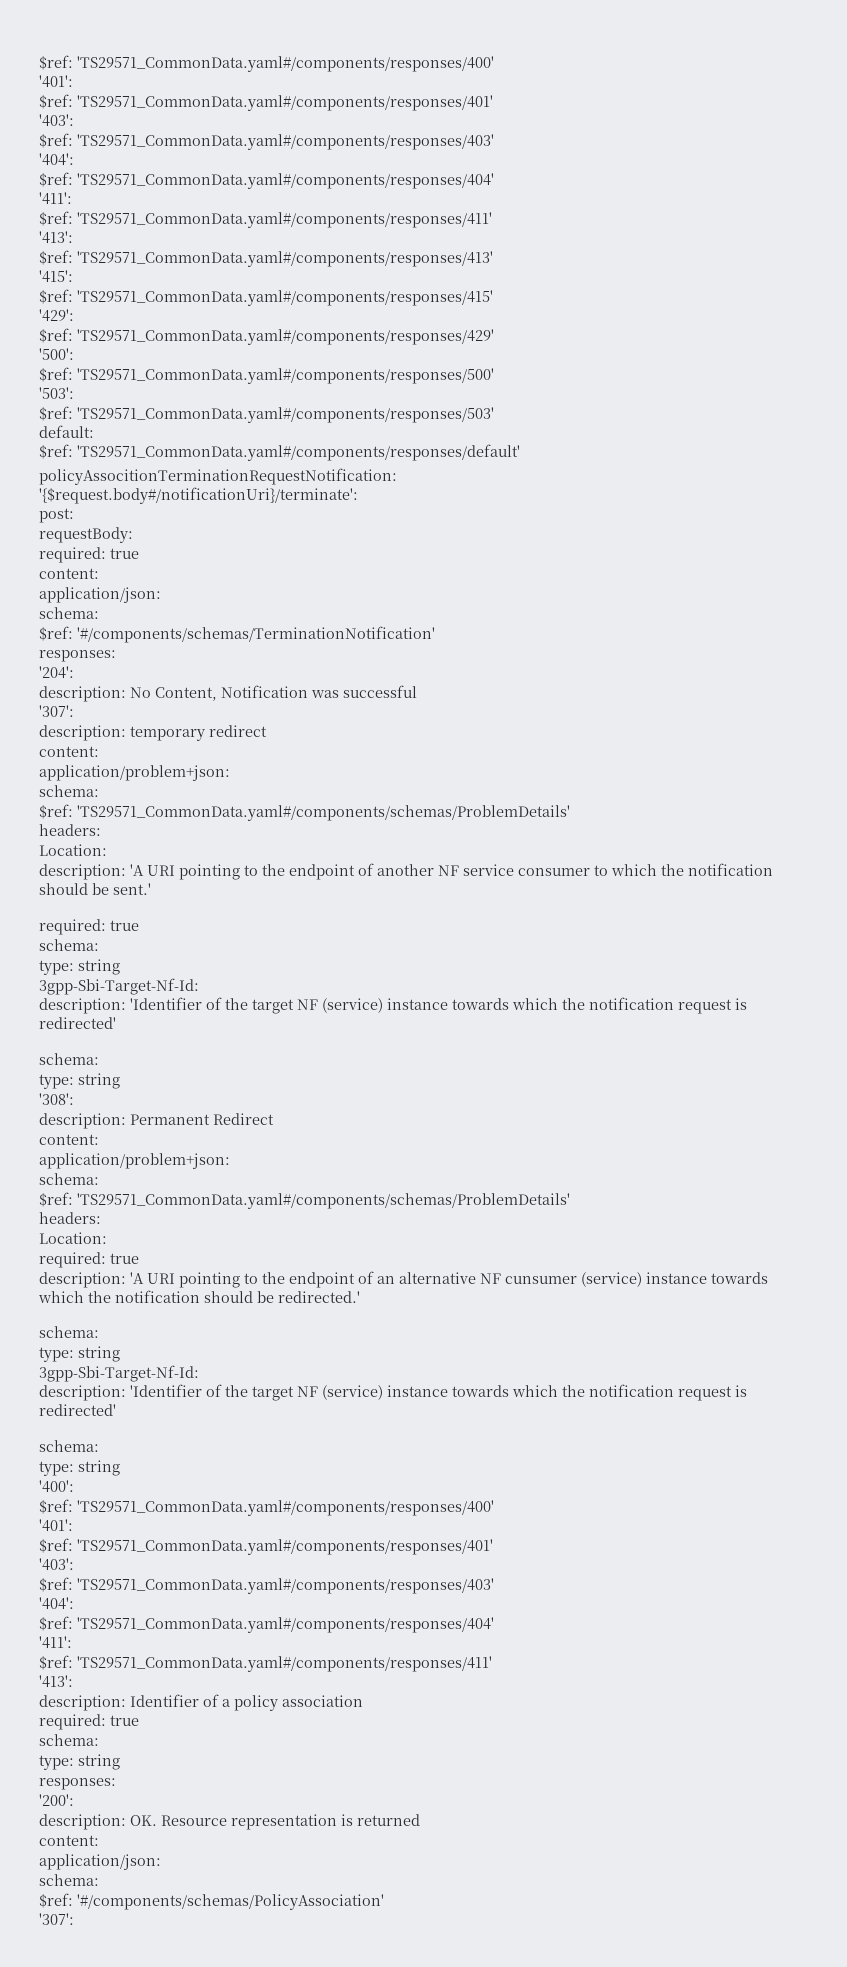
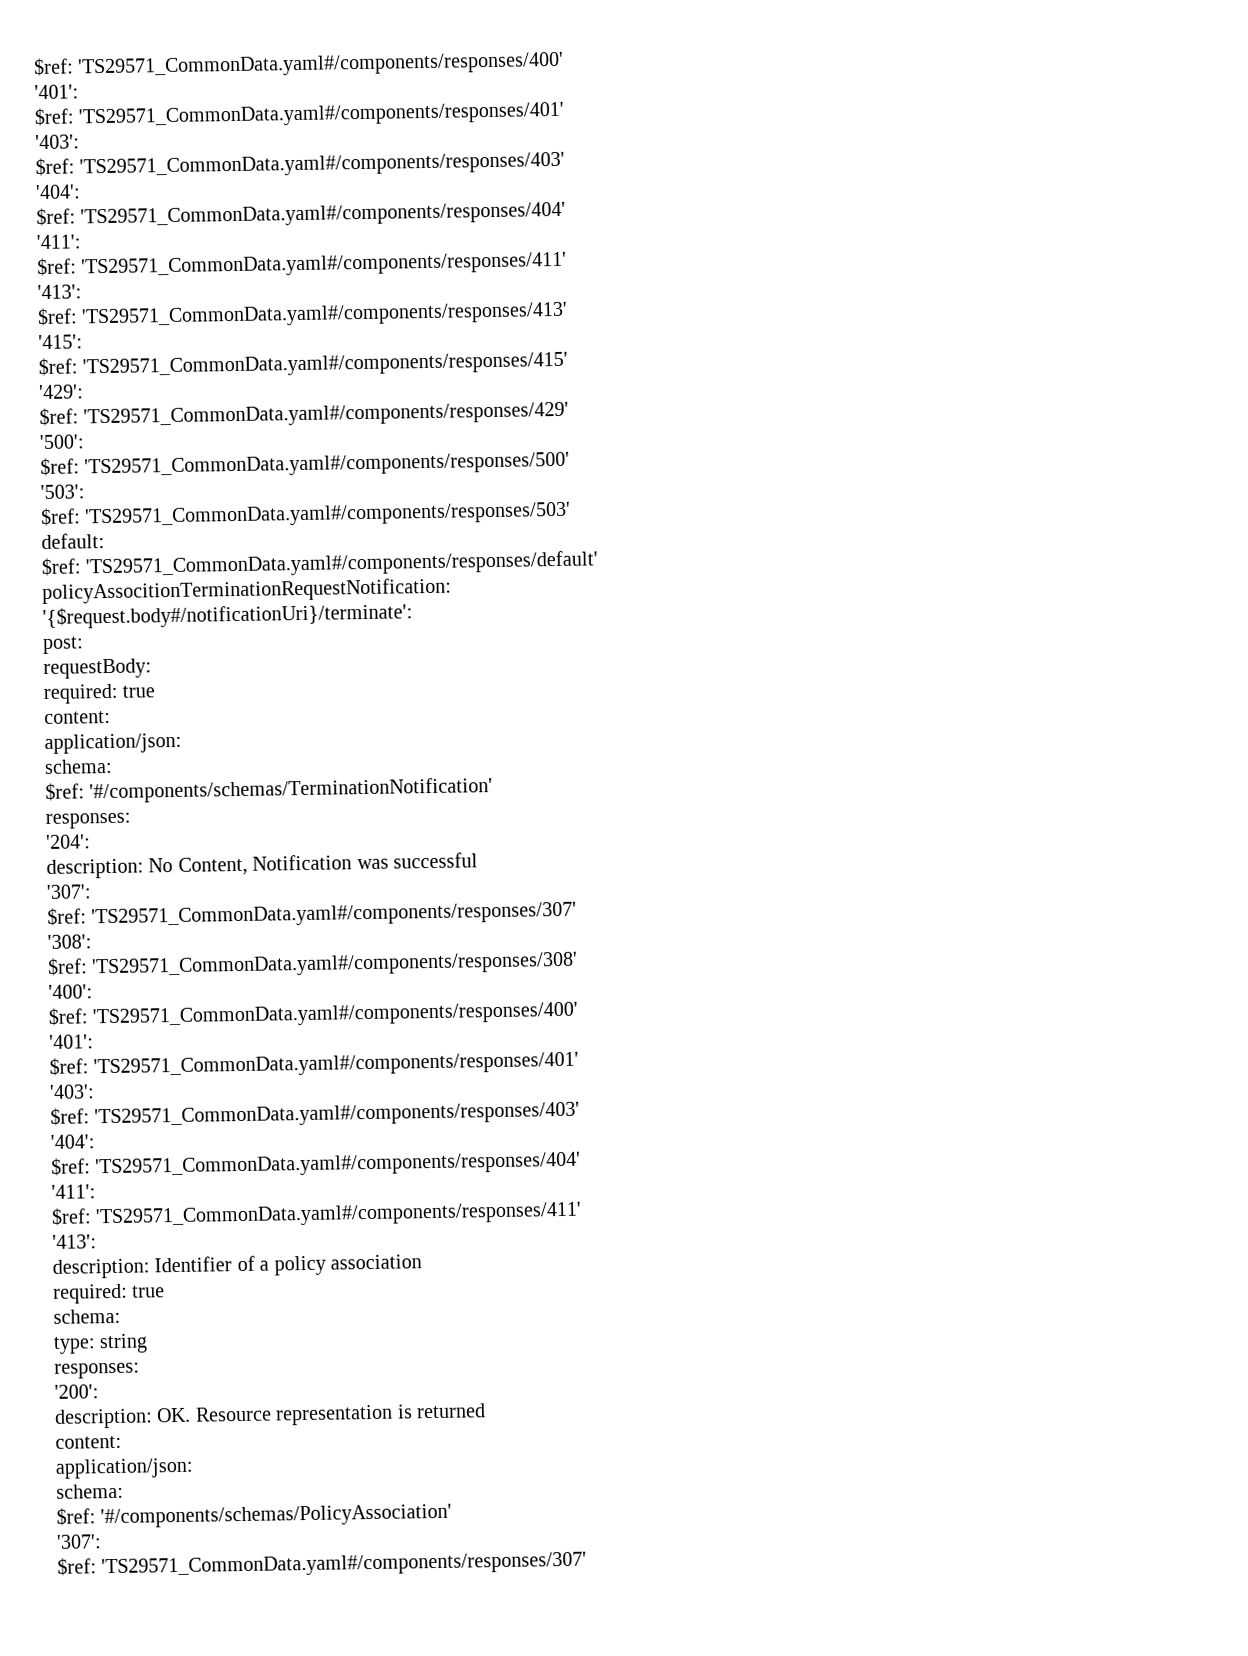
  description: No Content, Notification was successful
  '307':
- description: temporary redirect
- content:
- application/problem+json:
- schema:
- $ref: 'TS29571_CommonData.yaml#/components/schemas/ProblemDetails'
- headers:
- Location:
- description: 'A URI pointing to the endpoint of another NF service consumer to which the notification should be sent.'
- required: true
- schema:
- type: string
- 3gpp-Sbi-Target-Nf-Id:
- description: 'Identifier of the target NF (service) instance towards which the notification request is redirected'
- schema:
- type: string
+ $ref: 'TS29571_CommonData.yaml#/components/responses/307'
  '308':
- description: Permanent Redirect
- content:
- application/problem+json:
- schema:
- $ref: 'TS29571_CommonData.yaml#/components/schemas/ProblemDetails'
- headers:
- Location:
- required: true
- description: 'A URI pointing to the endpoint of an alternative NF cunsumer (service) instance towards which the notification should be redirected.'
- schema:
- type: string
- 3gpp-Sbi-Target-Nf-Id:
- description: 'Identifier of the target NF (service) instance towards which the notification request is redirected'
- schema:
- type: string
+ $ref: 'TS29571_CommonData.yaml#/components/responses/308'
  $ref: '#/components/schemas/PolicyAssociation'
  '307':
+ $ref: 'TS29571_CommonData.yaml#/components/responses/307'

